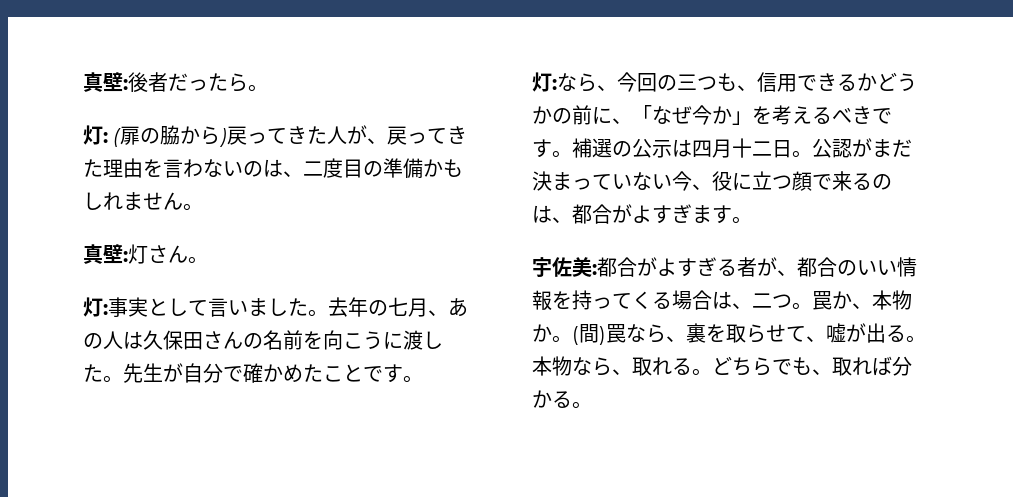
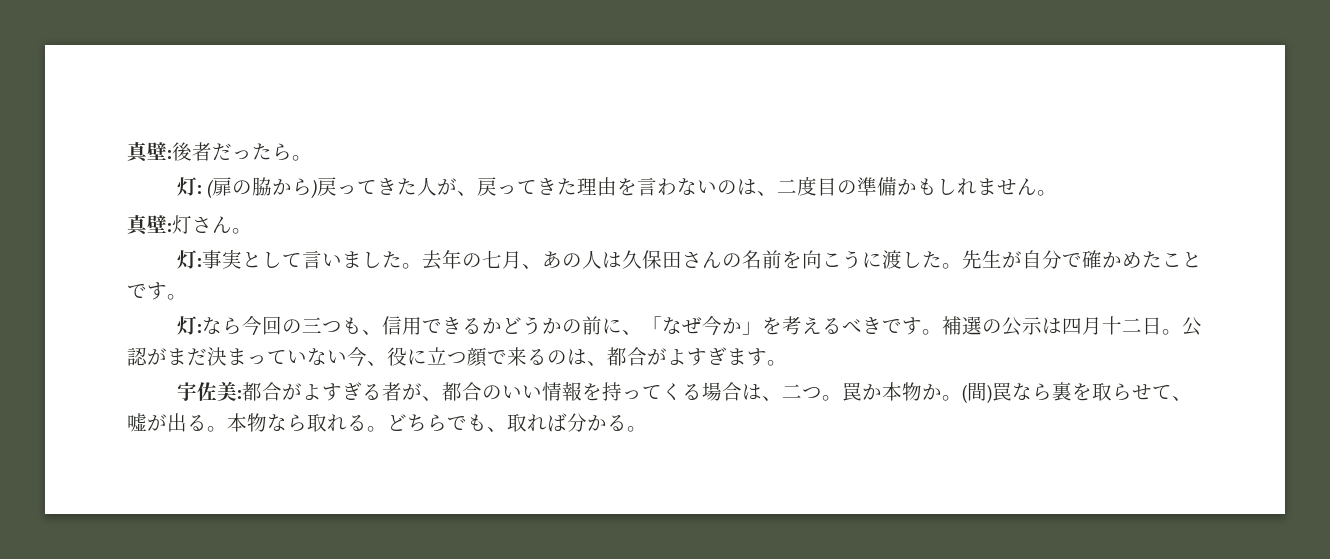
- 灯:なら、今回の三つも、信用できるかどうかの前に、「なぜ今か」を考えるべきです。
+ 灯:なら今回の三つも、信用できるかどうかの前に、「なぜ今か」を考えるべきです。
- 罠か、本物か。
+ 罠か本物か。
- (間)罠なら、裏を取らせて、嘘が出る。
+ (間)罠なら裏を取らせて、嘘が出る。
- 本物なら、取れる。
+ 本物なら取れる。

